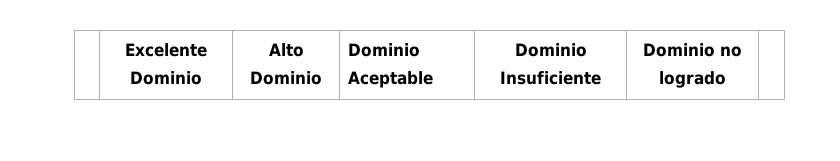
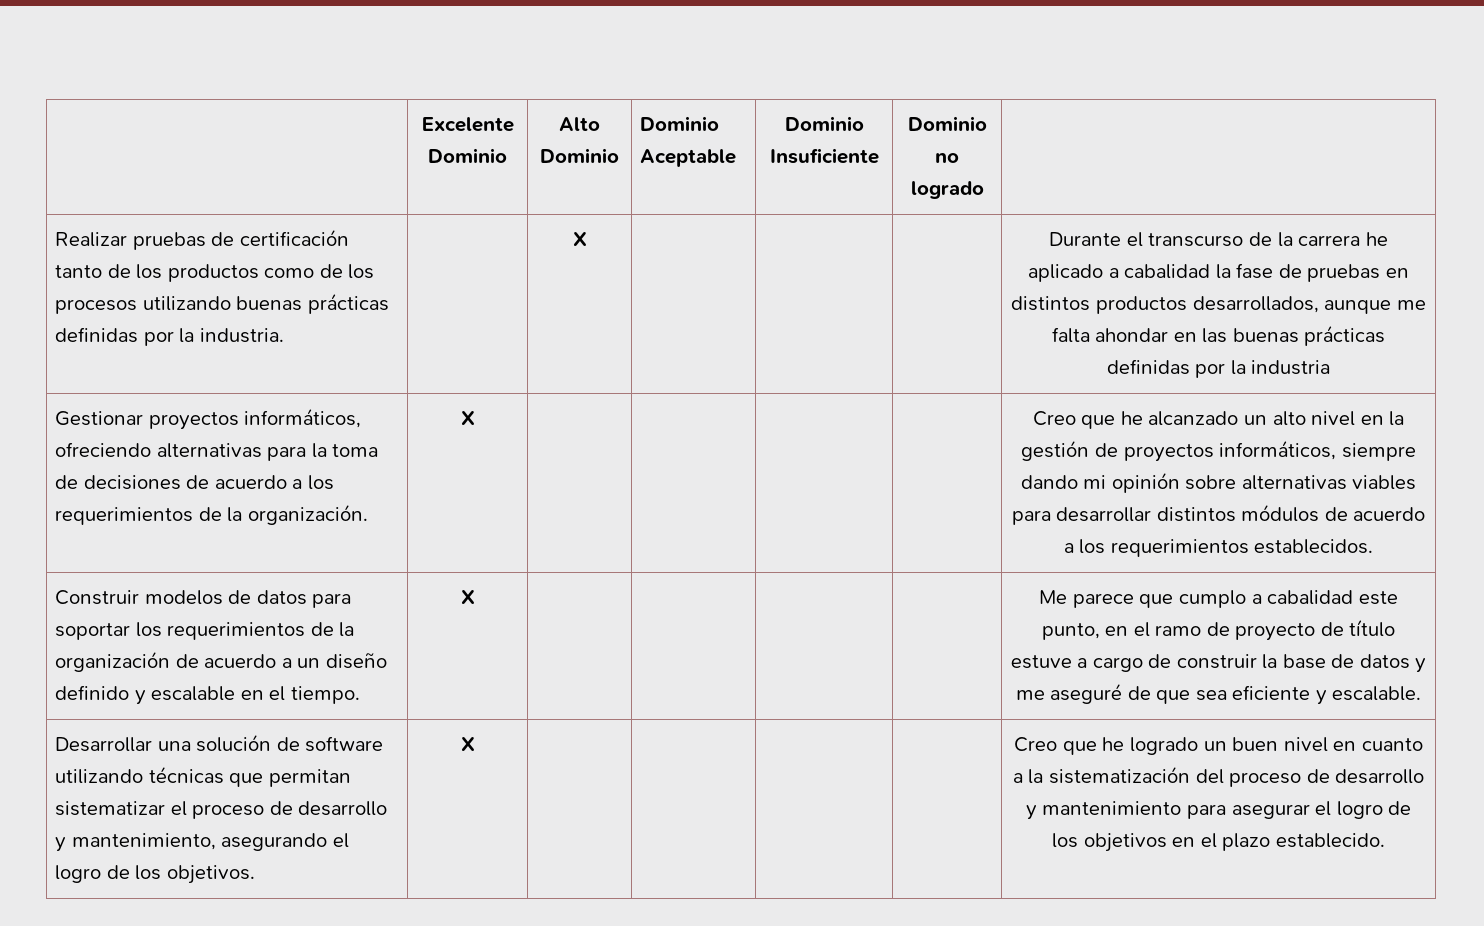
+ Realizar pruebas de certificación tanto de los productos como de los procesos utilizando buenas prácticas definidas por la industria. | | X | | | | Durante el transcurso de la carrera he aplicado a cabalidad la fase de pruebas en distintos productos desarrollados, aunque me falta ahondar en las buenas prácticas definidas por la industria
+ Gestionar proyectos informáticos, ofreciendo alternativas para la toma de decisiones de acuerdo a los requerimientos de la organización. | X | | | | | Creo que he alcanzado un alto nivel en la gestión de proyectos informáticos, siempre dando mi opinión sobre alternativas viables para desarrollar distintos módulos de acuerdo a los requerimientos establecidos.
+ Construir modelos de datos para soportar los requerimientos de la organización de acuerdo a un diseño definido y escalable en el tiempo. | X | | | | | Me parece que cumplo a cabalidad este punto, en el ramo de proyecto de título estuve a cargo de construir la base de datos y me aseguré de que sea eficiente y escalable.
+ Desarrollar una solución de software utilizando técnicas que permitan sistematizar el proceso de desarrollo y mantenimiento, asegurando el logro de los objetivos. | X | | | | | Creo que he logrado un buen nivel en cuanto a la sistematización del proceso de desarrollo y mantenimiento para asegurar el logro de los objetivos en el plazo establecido.

